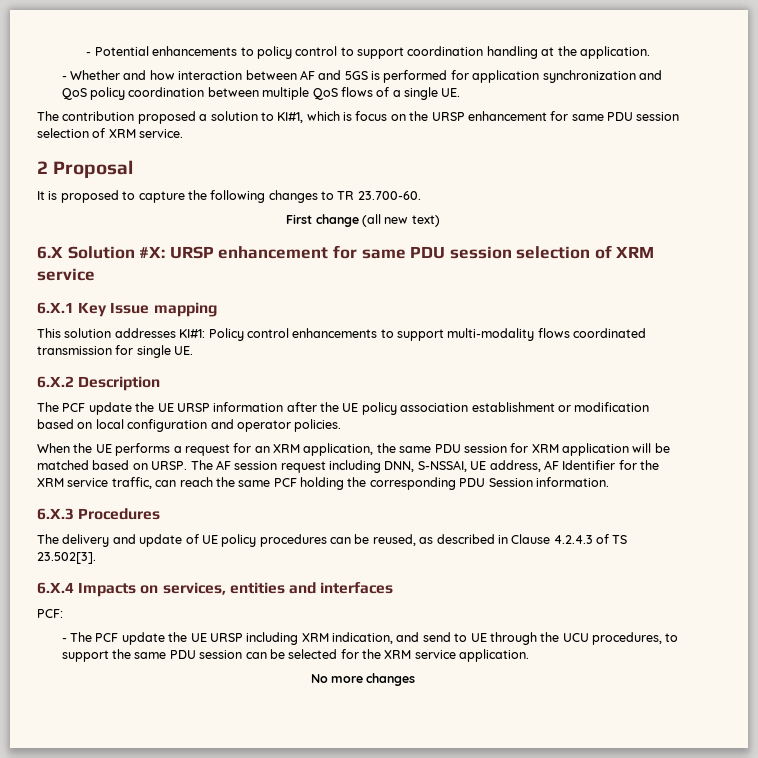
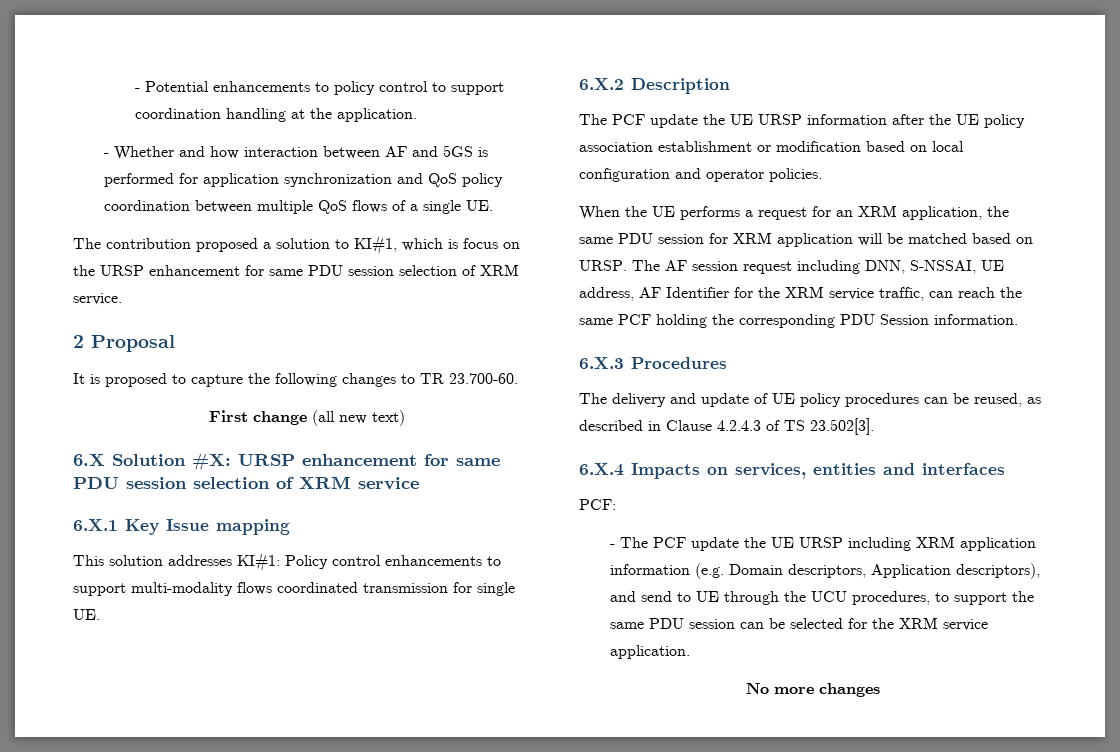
- - The PCF update the UE URSP including XRM indication, and send to UE through the UCU procedures, to support the same PDU session can be selected for the XRM service application.
+ - The PCF update the UE URSP including XRM application information (e.g. Domain descriptors, Application descriptors), and send to UE through the UCU procedures, to support the same PDU session can be selected for the XRM service application.

